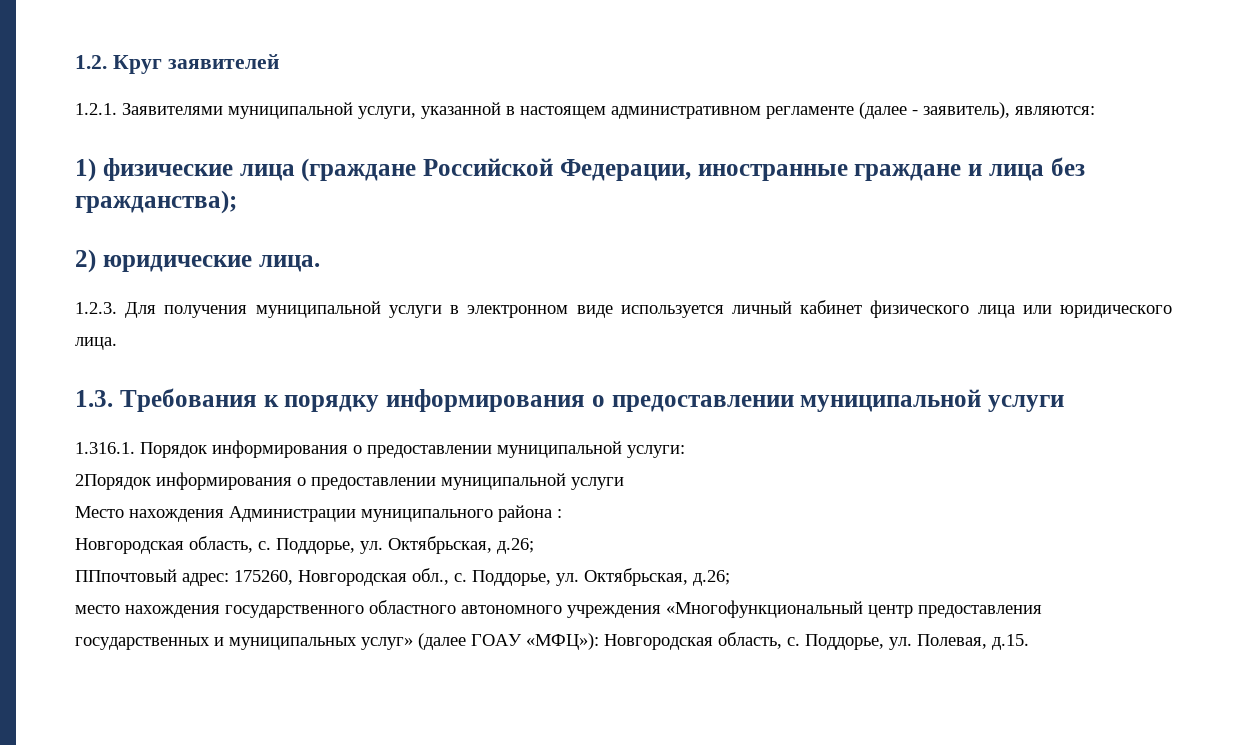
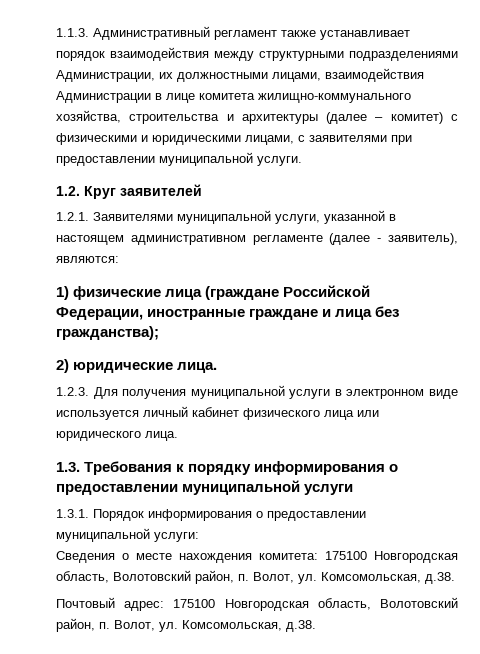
+ 1.1.3. Административный регламент также устанавливает порядок взаимодействия между структурными подразделениями Администрации, их должностными лицами, взаимодействия Администрации в лице комитета жилищно-коммунального хозяйства, строительства и архитектуры (далее – комитет) с физическими и юридическими лицами, с заявителями при предоставлении муниципальной услуги.
- 1.316.1. Порядок информирования о предоставлении муниципальной услуги:
+ 1.3.1. Порядок информирования о предоставлении муниципальной услуги:
- 2Порядок информирования о предоставлении муниципальной услуги
- Место нахождения Администрации муниципального района :
- Новгородская область, с. Поддорье, ул. Октябрьская, д.26;
- ППпочтовый адрес: 175260, Новгородская обл., с. Поддорье, ул. Октябрьская, д.26;
- место нахождения государственного областного автономного учреждения «Многофункциональный центр предоставления государственных и муниципальных услуг» (далее ГОАУ «МФЦ»): Новгородская область, с. Поддорье, ул. Полевая, д.15.
+ Сведения о месте нахождения комитета: 175100 Новгородская область, Волотовский район, п. Волот, ул. Комсомольская, д.38.
+ Почтовый адрес: 175100 Новгородская область, Волотовский район, п. Волот, ул. Комсомольская, д.38.

